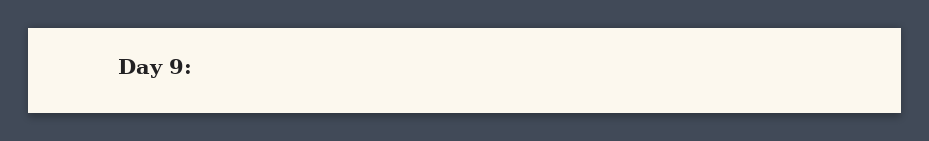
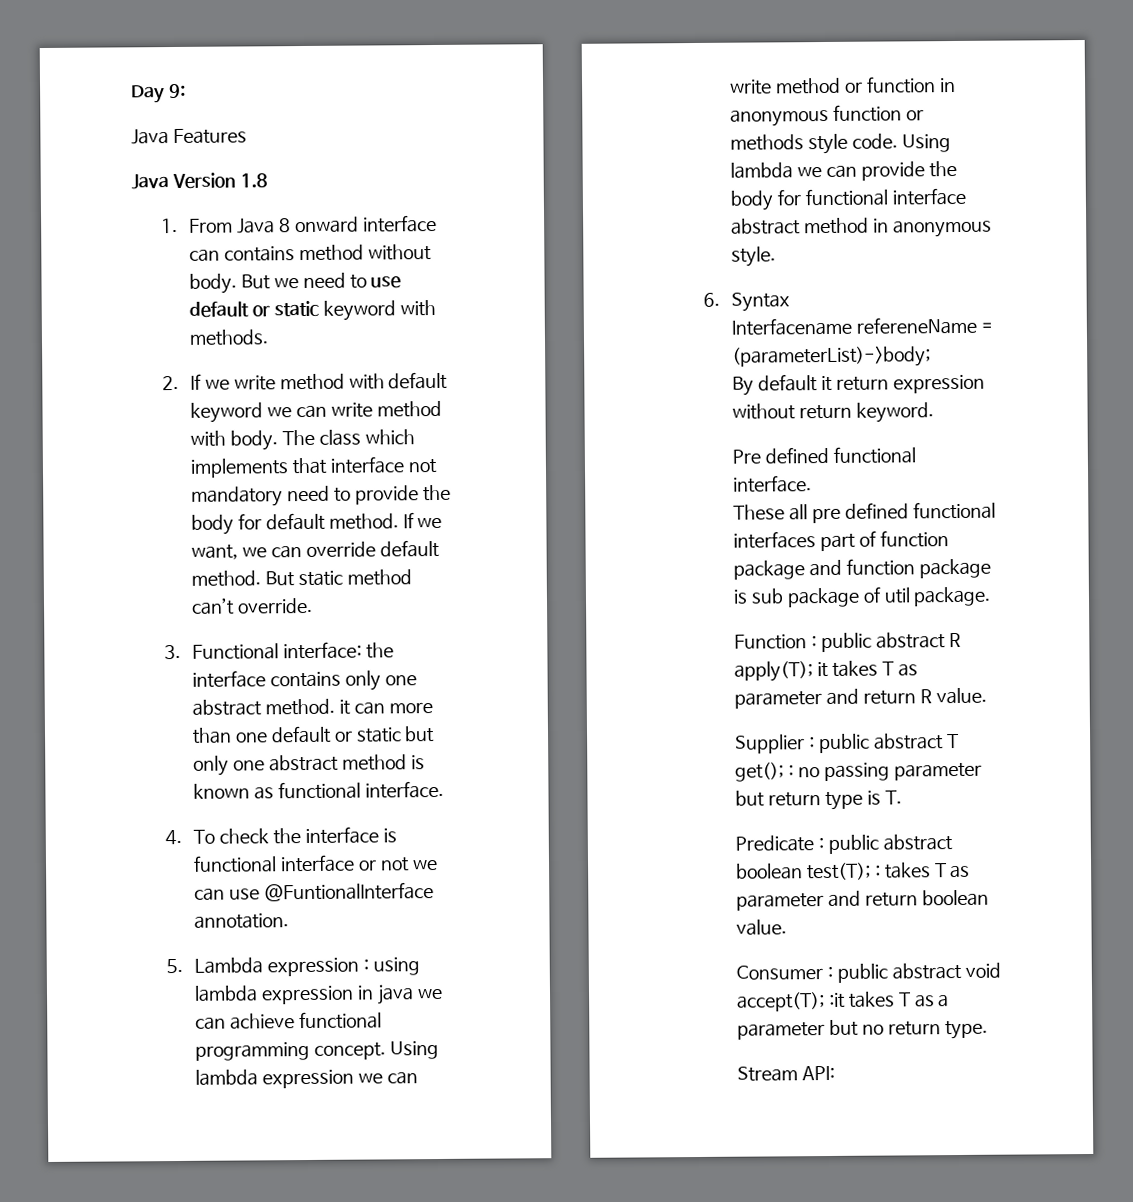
+ Java Features
+ Java Version 1.8
+ 1. From Java 8 onward interface can contains method without body. But we need to use default or static keyword with methods.
+ 2. If we write method with default keyword we can write method with body. The class which implements that interface not mandatory need to provide the body for default method. If we want, we can override default method. But static method can’t override.
+ 3. Functional interface: the interface contains only one abstract method. it can more than one default or static but only one abstract method is known as functional interface.
+ 4. To check the interface is functional interface or not we can use @FuntionalInterface annotation.
+ 5. Lambda expression : using lambda expression in java we can achieve functional programming concept. Using lambda expression we can write method or function in anonymous function or methods style code. Using lambda we can provide the body for functional interface abstract method in anonymous style.
+ 6. Syntax
+ Interfacename refereneName = (parameterList)->body;
+ By default it return expression without return keyword.
+ Pre defined functional interface.
+ These all pre defined functional interfaces part of function package and function package is sub package of util package.
+ Function : public abstract R apply(T); it takes T as parameter and return R value.
+ Supplier : public abstract T get(); : no passing parameter but return type is T.
+ Predicate : public abstract boolean test(T); : takes T as parameter and return boolean value.
+ Consumer : public abstract void accept(T); :it takes T as a parameter but no return type.
+ Stream API:

